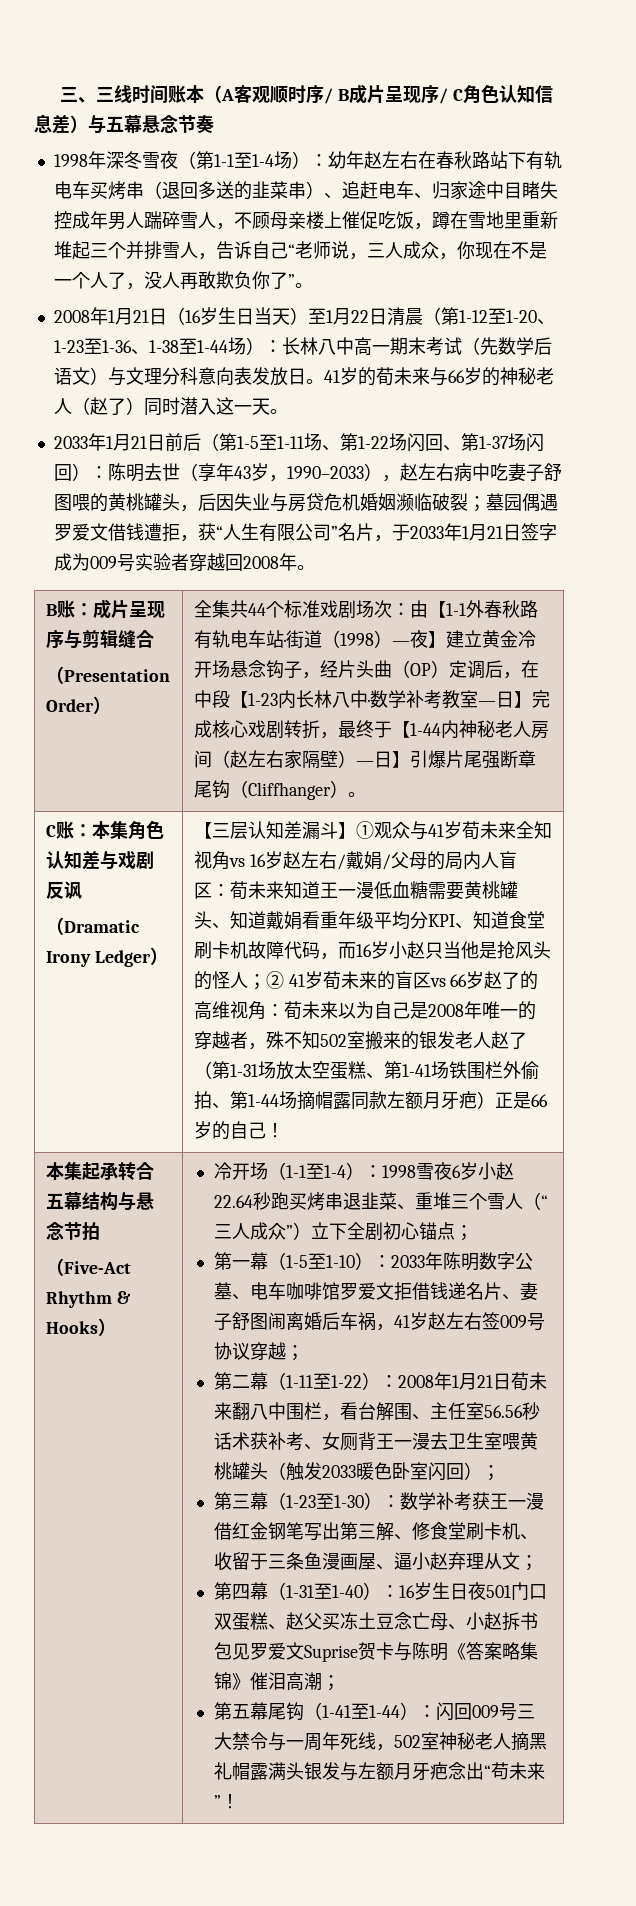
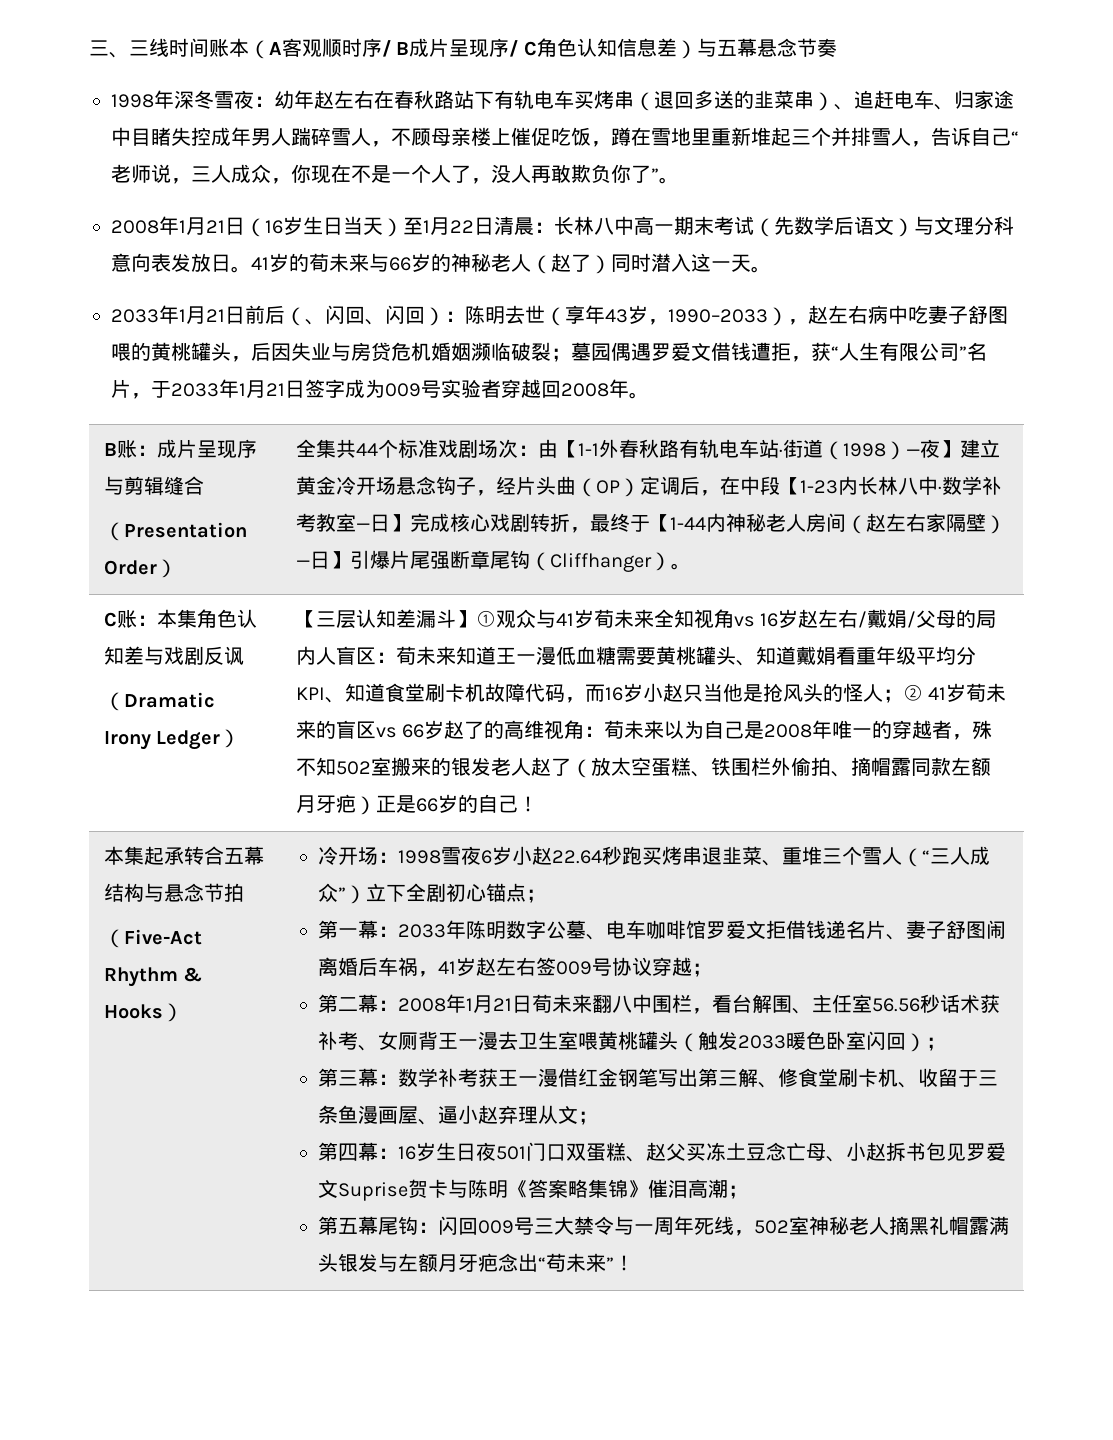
- 1998年深冬雪夜（第1-1至1-4场）：
+ 1998年深冬雪夜：
- 2008年1月21日（16岁生日当天）至1月22日清晨（第1-12至1-20、1-23至1-36、1-38至1-44场）：长林八中高一期末考试（先数学后语文）与文理分科意向表发放日。
+ 2008年1月21日（16岁生日当天）至1月22日清晨：长林八中高一期末考试（先数学后语文）与文理分科意向表发放日。
- 2033年1月21日前后（第1-5至1-11场、第1-22场闪回、第1-37场闪回）：陈明去世（享年43岁，1990–2033），赵左右病中吃妻子舒图喂的黄桃罐头，后因失业与房贷危机婚姻濒临破裂；墓园偶遇罗爱文借钱遭拒，获“人生有限公司”名片，于2033年1月21日签字成为009号实验者穿越回2008年。
+ 2033年1月21日前后（、闪回、闪回）：陈明去世（享年43岁，1990–2033），赵左右病中吃妻子舒图喂的黄桃罐头，后因失业与房贷危机婚姻濒临破裂；墓园偶遇罗爱文借钱遭拒，获“人生有限公司”名片，于2033年1月21日签字成为009号实验者穿越回2008年。
- 荀未来以为自己是2008年唯一的穿越者，殊不知502室搬来的银发老人赵了（第1-31场放太空蛋糕、第1-41场铁围栏外偷拍、第1-44场摘帽露同款左额月牙疤）正是66岁的自己！
+ 荀未来以为自己是2008年唯一的穿越者，殊不知502室搬来的银发老人赵了（放太空蛋糕、铁围栏外偷拍、摘帽露同款左额月牙疤）正是66岁的自己！
- 冷开场（1-1至1-4）：1998雪夜6岁小赵22.64秒跑买烤串退韭菜、重堆三个雪人（“三人成众”）立下全剧初心锚点；
+ 冷开场：1998雪夜6岁小赵22.64秒跑买烤串退韭菜、重堆三个雪人（“三人成众”）立下全剧初心锚点；
- 第一幕（1-5至1-10）：2033年陈明数字公墓、电车咖啡馆罗爱文拒借钱递名片、妻子舒图闹离婚后车祸，41岁赵左右签009号协议穿越；
+ 第一幕：2033年陈明数字公墓、电车咖啡馆罗爱文拒借钱递名片、妻子舒图闹离婚后车祸，41岁赵左右签009号协议穿越；
- 第二幕（1-11至1-22）：2008年1月21日荀未来翻八中围栏，看台解围、主任室56.56秒话术获补考、女厕背王一漫去卫生室喂黄桃罐头（触发2033暖色卧室闪回）；
+ 第二幕：2008年1月21日荀未来翻八中围栏，看台解围、主任室56.56秒话术获补考、女厕背王一漫去卫生室喂黄桃罐头（触发2033暖色卧室闪回）；
- 第三幕（1-23至1-30）：数学补考获王一漫借红金钢笔写出第三解、修食堂刷卡机、收留于三条鱼漫画屋、逼小赵弃理从文；
+ 第三幕：数学补考获王一漫借红金钢笔写出第三解、修食堂刷卡机、收留于三条鱼漫画屋、逼小赵弃理从文；
- 第四幕（1-31至1-40）：16岁生日夜501门口双蛋糕、赵父买冻土豆念亡母、小赵拆书包见罗爱文Suprise贺卡与陈明《答案略集锦》催泪高潮；
+ 第四幕：16岁生日夜501门口双蛋糕、赵父买冻土豆念亡母、小赵拆书包见罗爱文Suprise贺卡与陈明《答案略集锦》催泪高潮；
- 第五幕尾钩（1-41至1-44）：闪回009号三大禁令与一周年死线，502室神秘老人摘黑礼帽露满头银发与左额月牙疤念出“苟未来”！
+ 第五幕尾钩：闪回009号三大禁令与一周年死线，502室神秘老人摘黑礼帽露满头银发与左额月牙疤念出“苟未来”！

